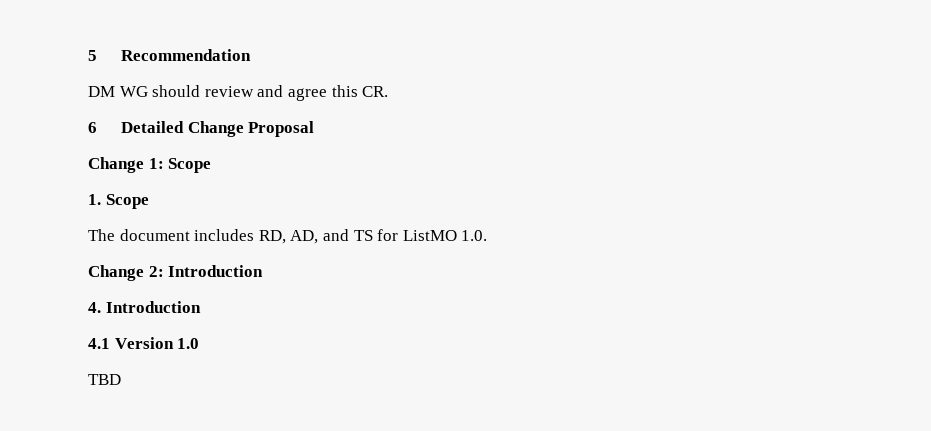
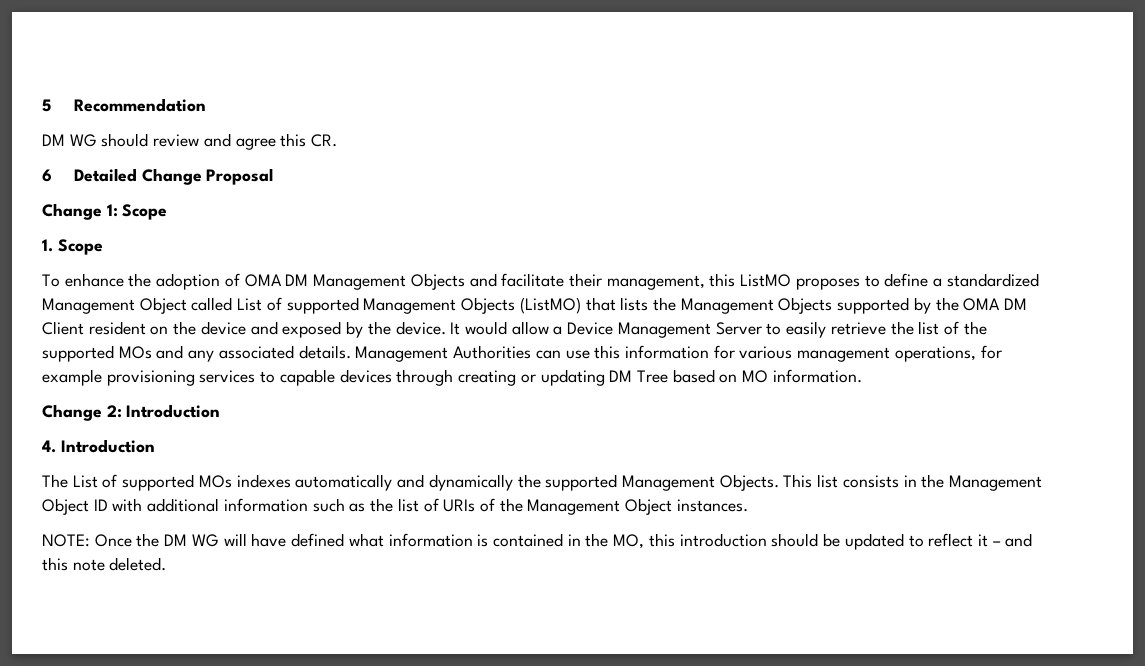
- The document includes RD, AD, and TS for ListMO 1.0.
+ To enhance the adoption of OMA DM Management Objects and facilitate their management, this ListMO proposes to define a standardized Management Object called List of supported Management Objects (ListMO) that lists the Management Objects supported by the OMA DM Client resident on the device and exposed by the device. It would allow a Device Management Server to easily retrieve the list of the supported MOs and any associated details. Management Authorities can use this information for various management operations, for example provisioning services to capable devices through creating or updating DM Tree based on MO information.
- 4.1 Version 1.0
- TBD
+ The List of supported MOs indexes automatically and dynamically the supported Management Objects. This list consists in the Management Object ID with additional information such as the list of URIs of the Management Object instances.
+ NOTE: Once the DM WG will have defined what information is contained in the MO, this introduction should be updated to reflect it – and this note deleted.

